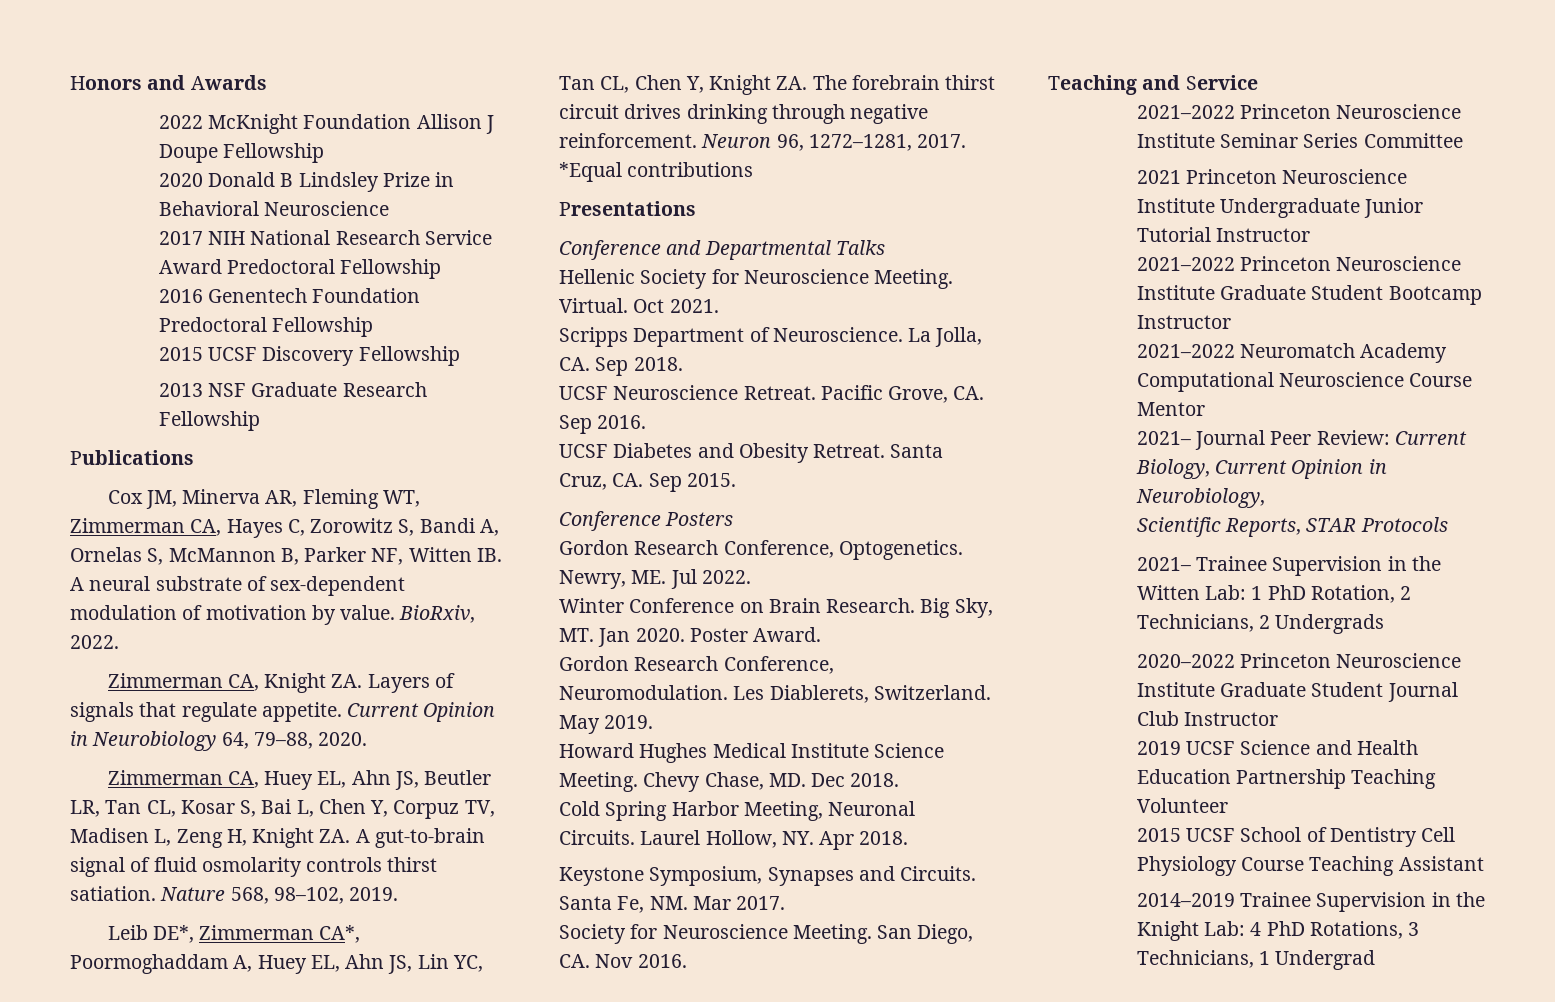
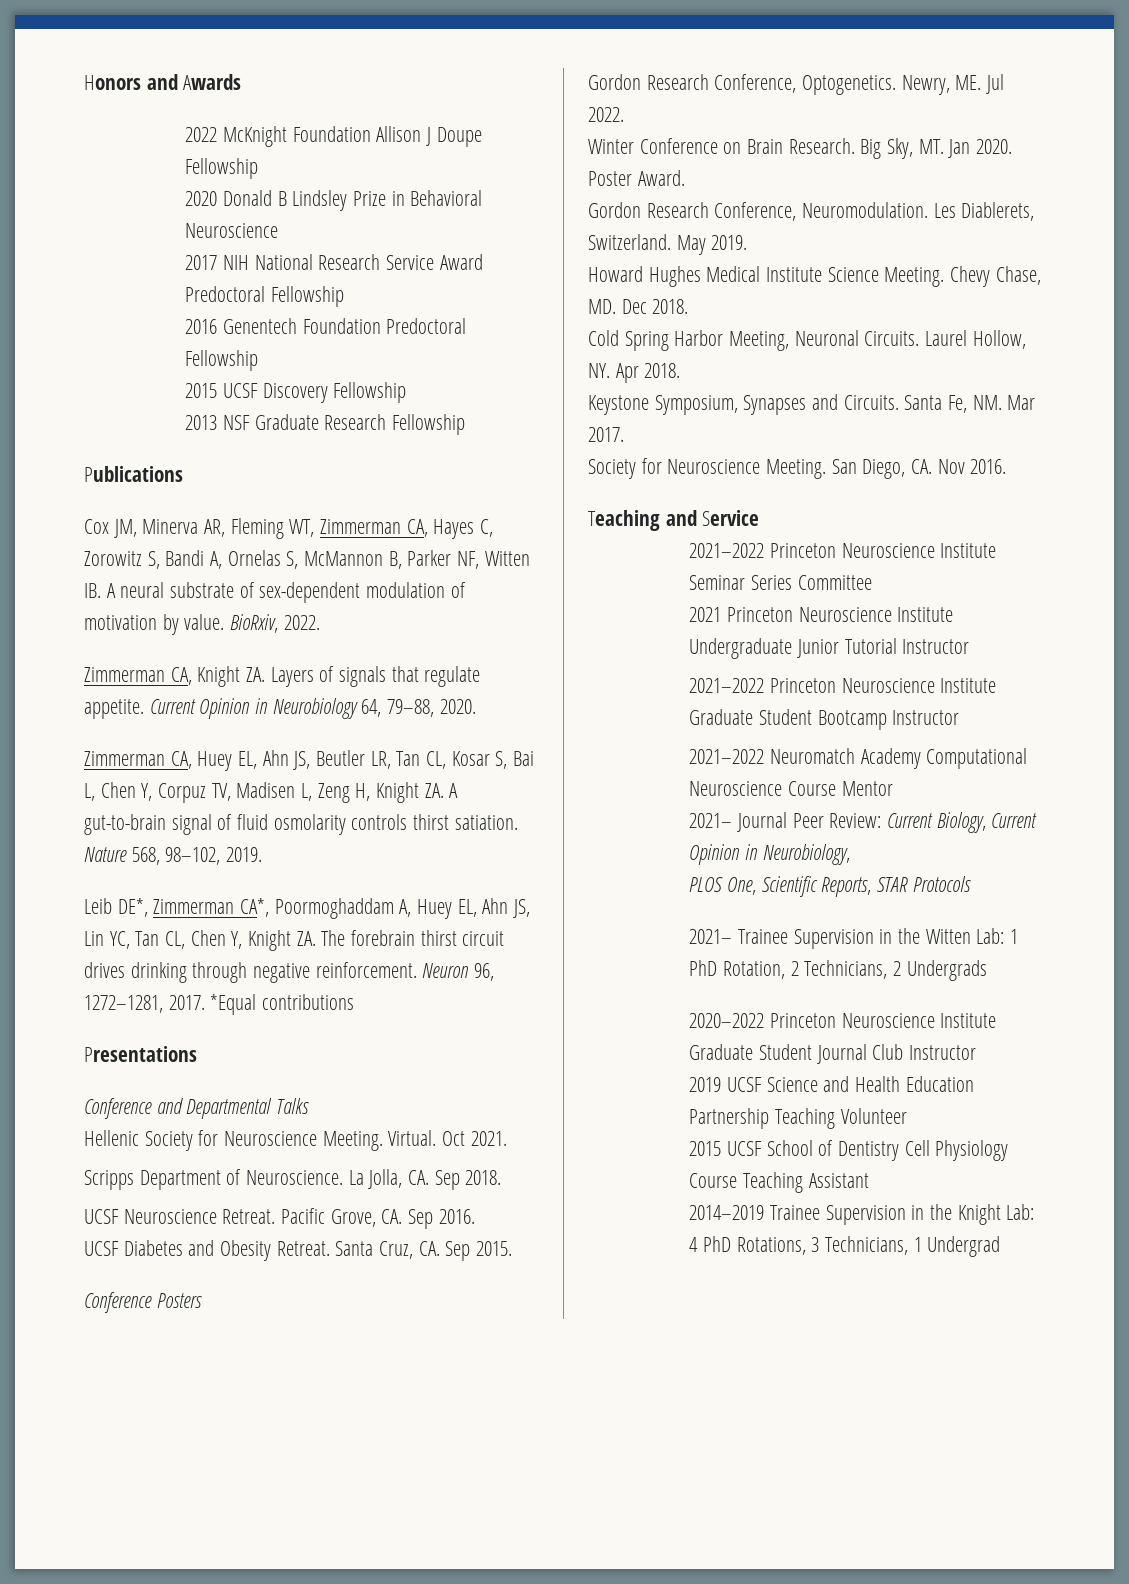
- Scientific Reports, STAR Protocols
+ PLOS One, Scientific Reports, STAR Protocols

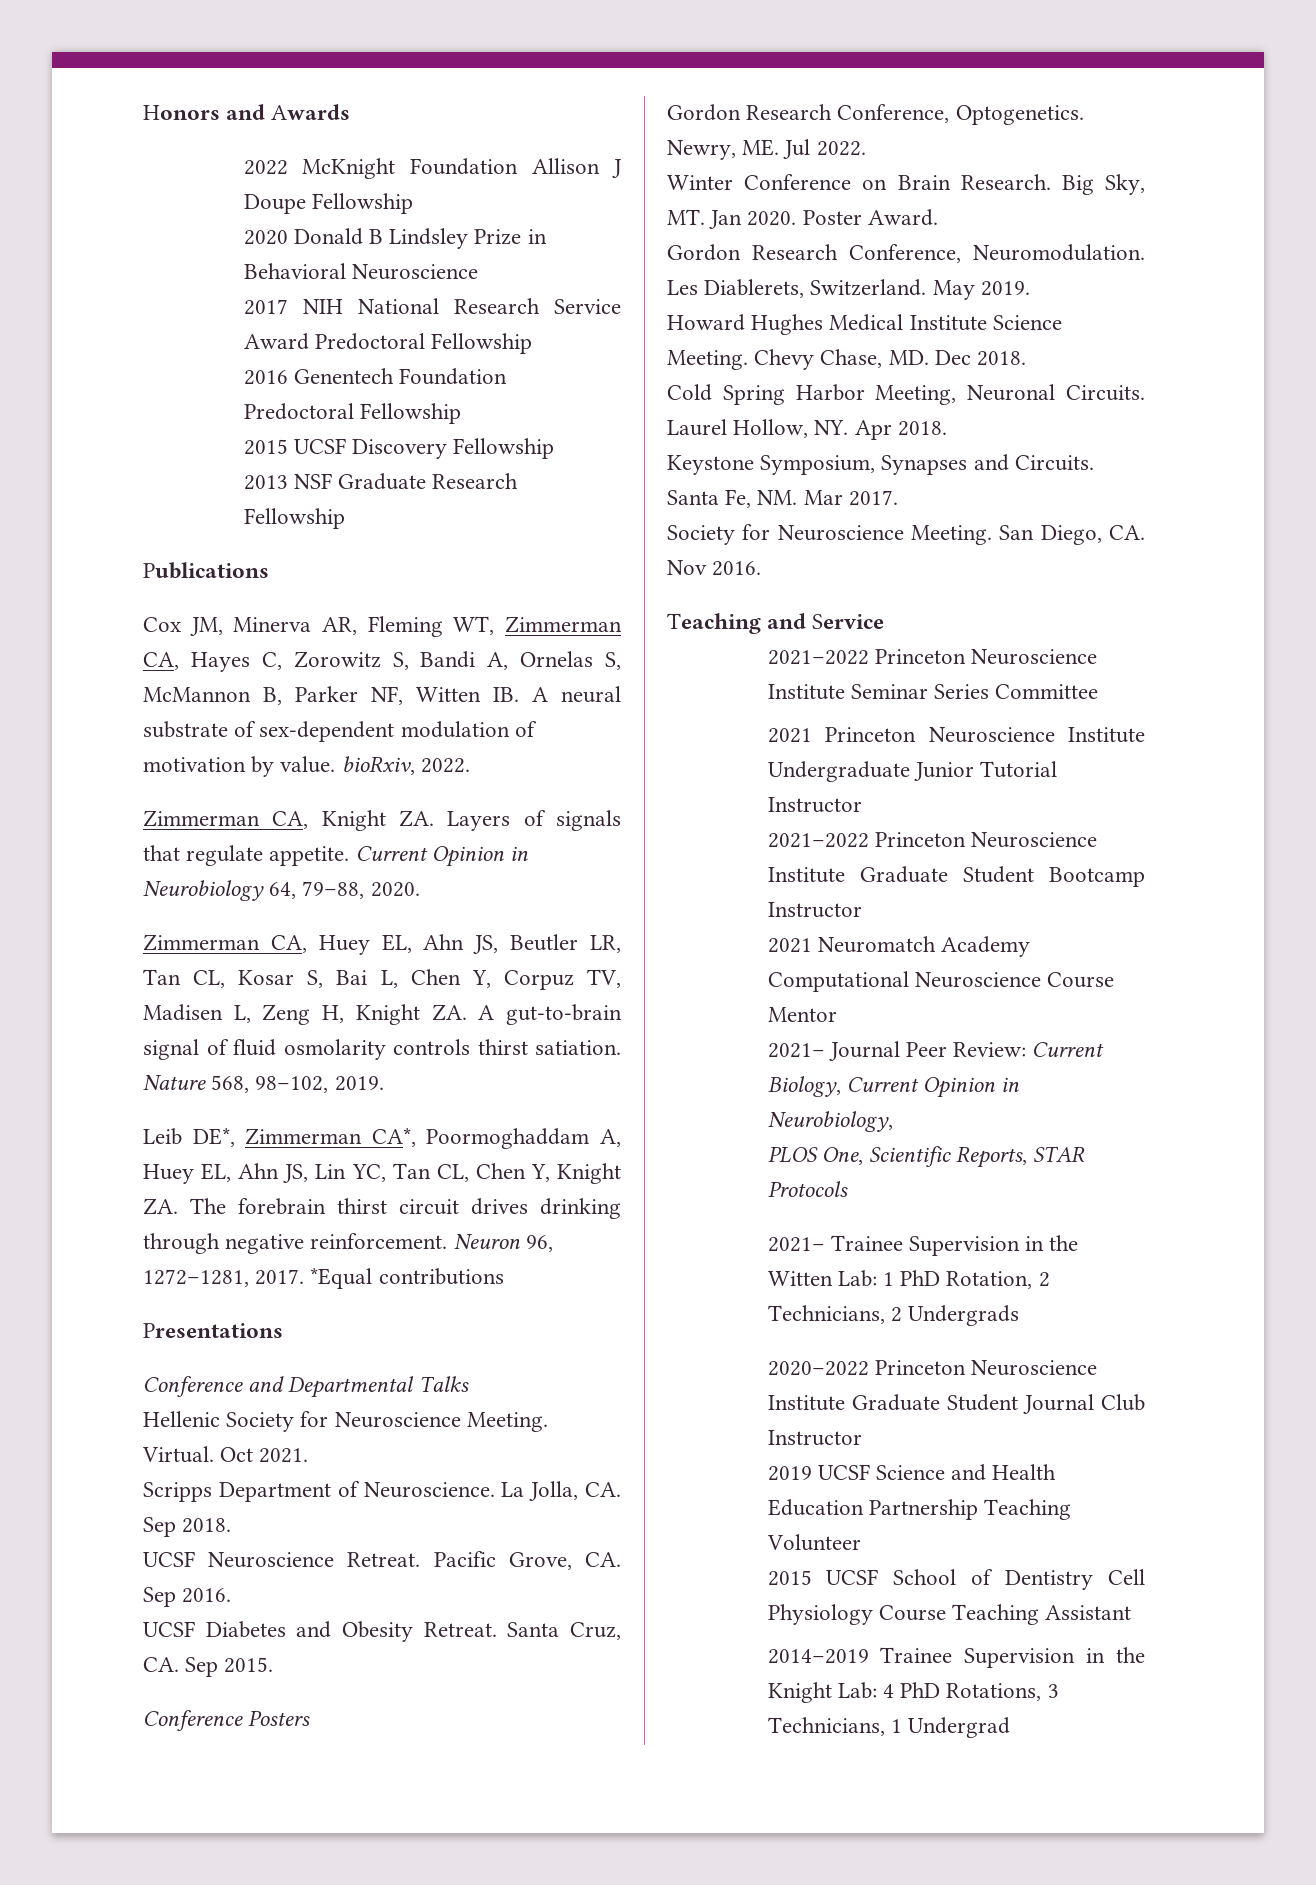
- Cox JM, Minerva AR, Fleming WT, Zimmerman CA, Hayes C, Zorowitz S, Bandi A, Ornelas S, McMannon B, Parker NF, Witten IB. A neural substrate of sex-dependent modulation of motivation by value. BioRxiv, 2022.
+ Cox JM, Minerva AR, Fleming WT, Zimmerman CA, Hayes C, Zorowitz S, Bandi A, Ornelas S, McMannon B, Parker NF, Witten IB. A neural substrate of sex-dependent modulation of motivation by value. bioRxiv, 2022.
- 2021–2022 Neuromatch Academy Computational Neuroscience Course Mentor
+ 2021 Neuromatch Academy Computational Neuroscience Course Mentor

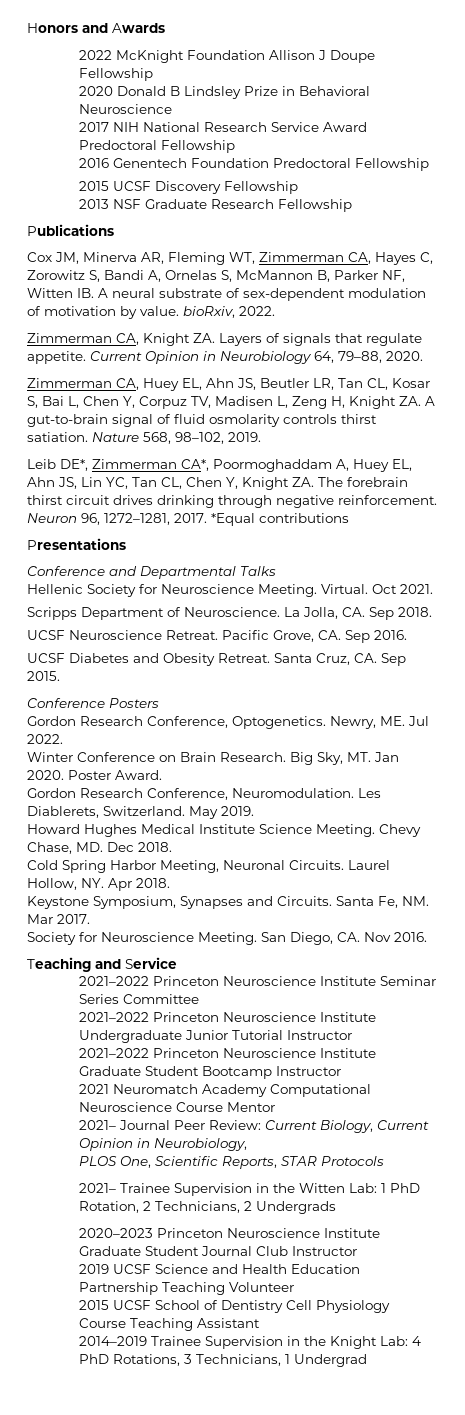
- 2021 Princeton Neuroscience Institute Undergraduate Junior Tutorial Instructor
+ 2021–2022 Princeton Neuroscience Institute Undergraduate Junior Tutorial Instructor
- 2020–2022 Princeton Neuroscience Institute Graduate Student Journal Club Instructor
+ 2020–2023 Princeton Neuroscience Institute Graduate Student Journal Club Instructor

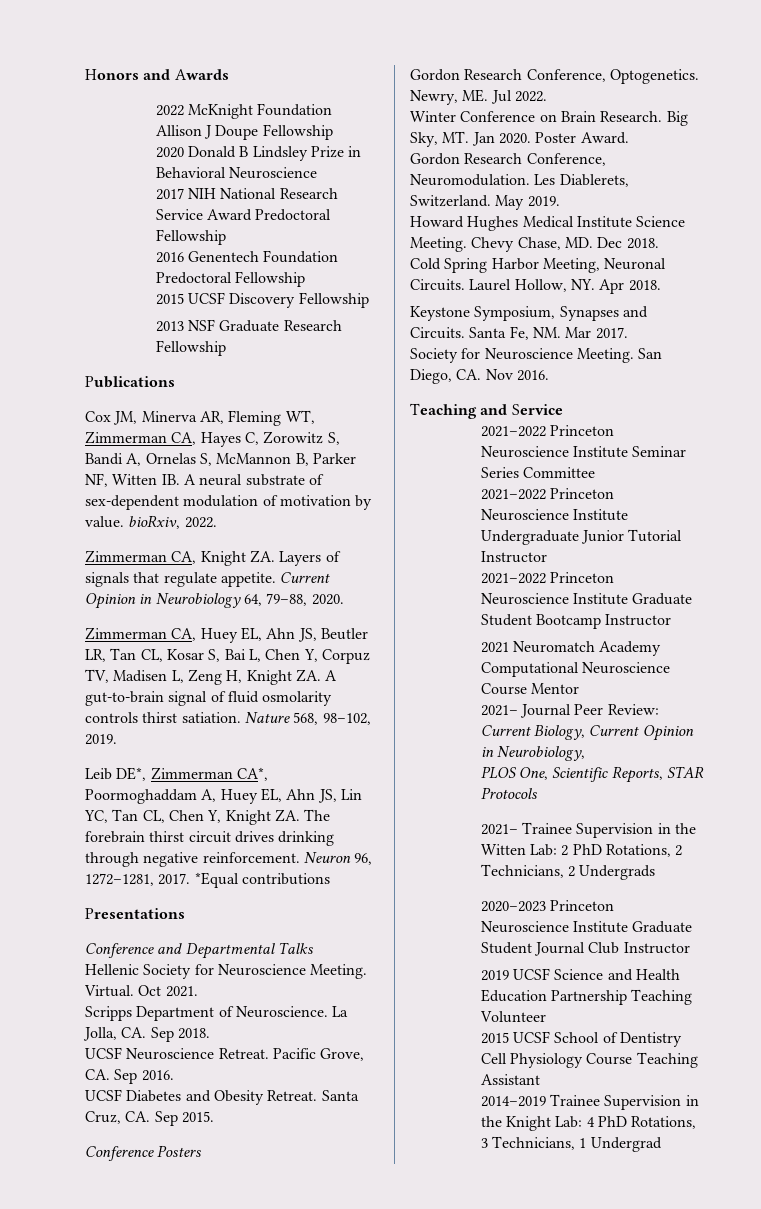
- 2021– Trainee Supervision in the Witten Lab: 1 PhD Rotation, 2 Technicians, 2 Undergrads
+ 2021– Trainee Supervision in the Witten Lab: 2 PhD Rotations, 2 Technicians, 2 Undergrads

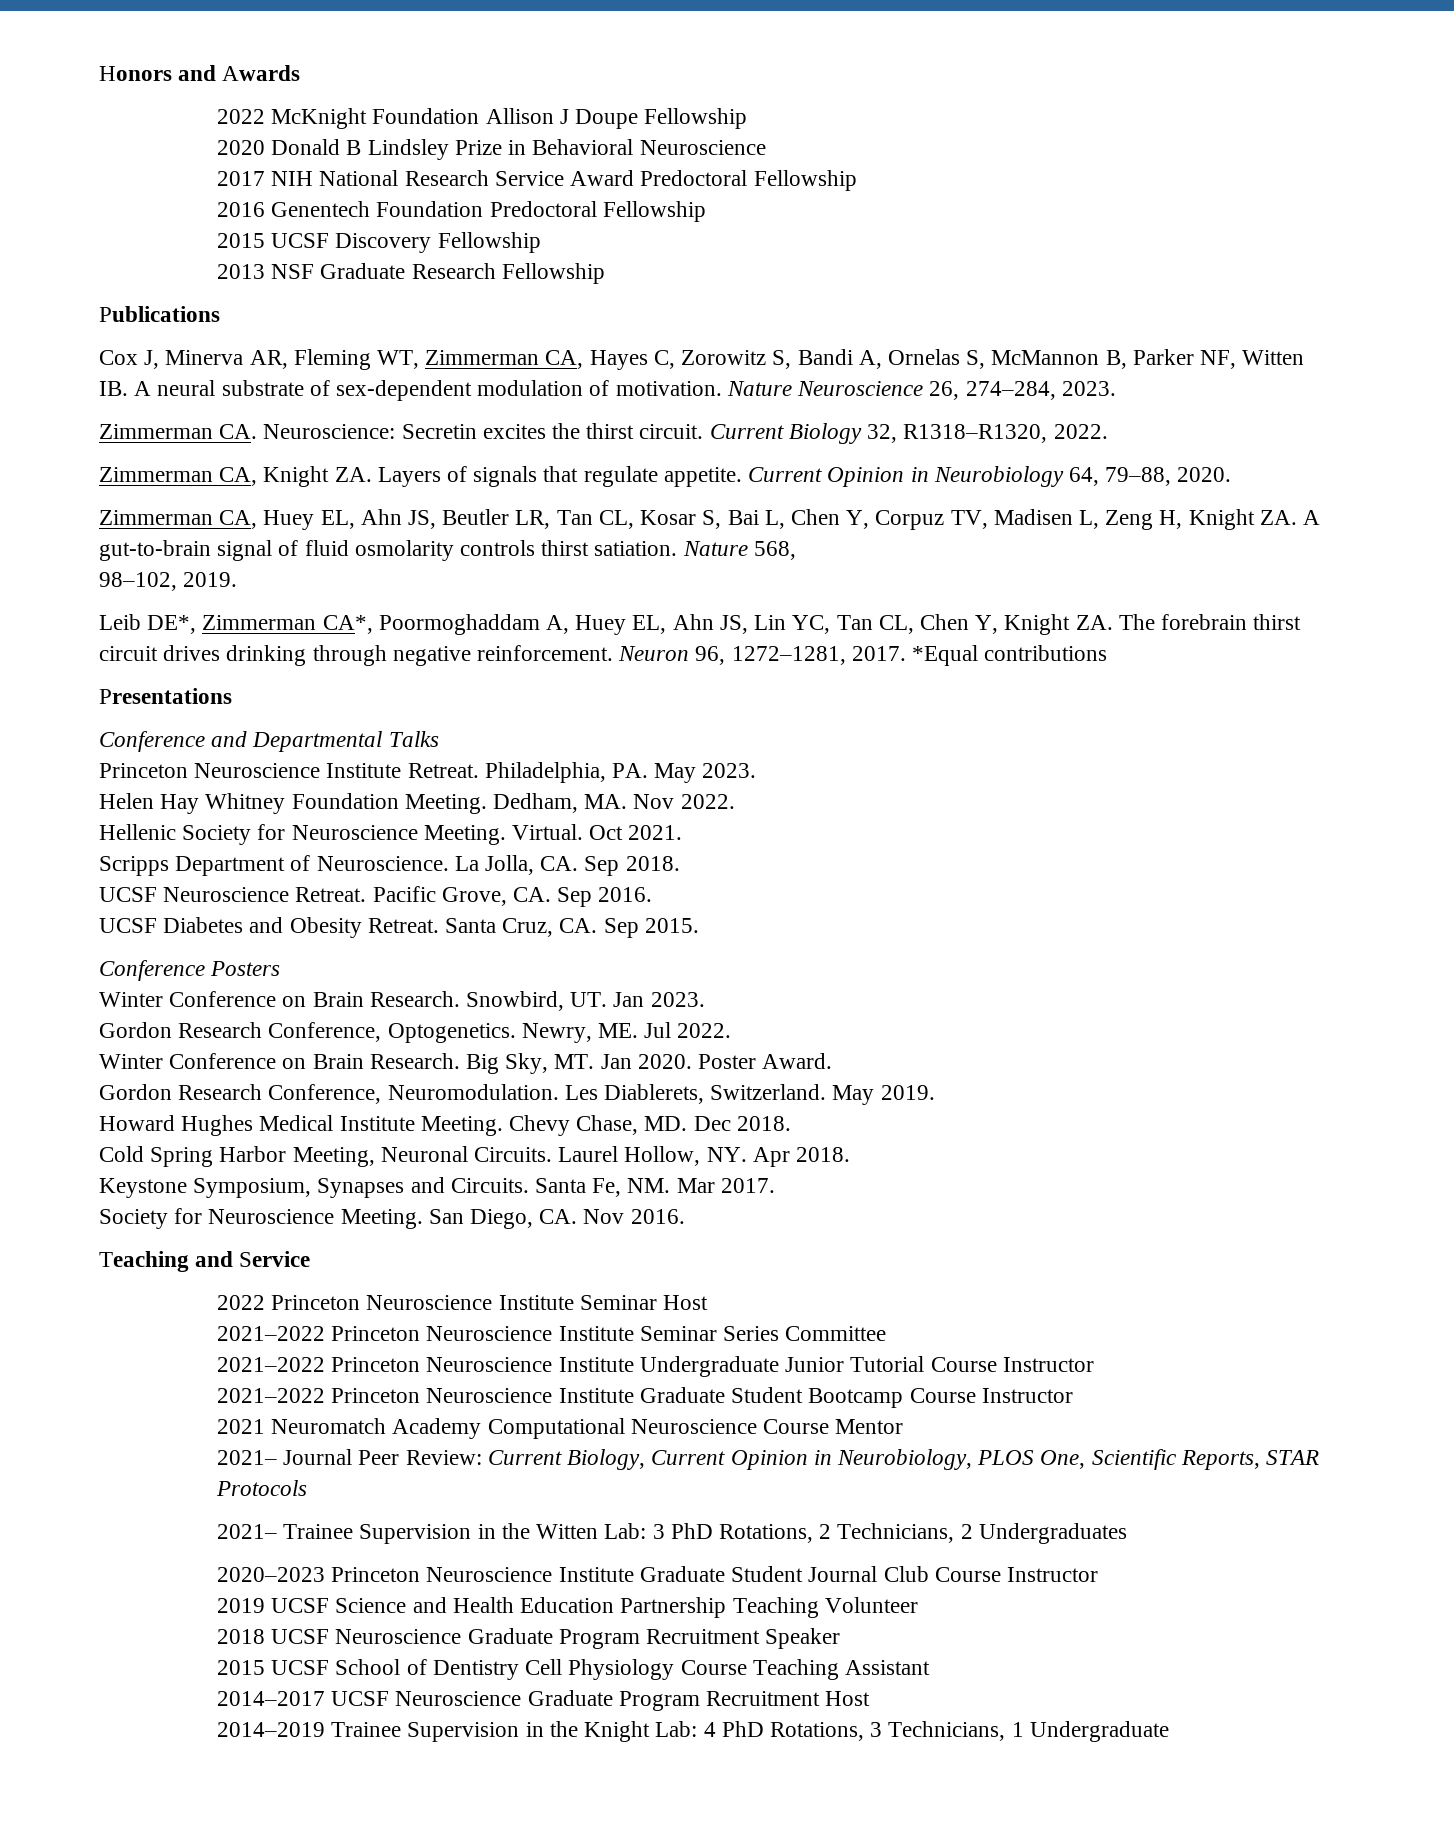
- Cox JM, Minerva AR, Fleming WT, Zimmerman CA, Hayes C, Zorowitz S, Bandi A, Ornelas S, McMannon B, Parker NF, Witten IB. A neural substrate of sex-dependent modulation of motivation by value. bioRxiv, 2022.
+ Cox J, Minerva AR, Fleming WT, Zimmerman CA, Hayes C, Zorowitz S, Bandi A, Ornelas S, McMannon B, Parker NF, Witten IB. A neural substrate of sex-dependent modulation of motivation. Nature Neuroscience 26, 274–284, 2023.
+ Zimmerman CA. Neuroscience: Secretin excites the thirst circuit. Current Biology 32, R1318–R1320, 2022.
- Nature 568, 98–102, 2019.
+ Nature 568,
+ 98–102, 2019.
+ Princeton Neuroscience Institute Retreat. Philadelphia, PA. May 2023.
+ Helen Hay Whitney Foundation Meeting. Dedham, MA. Nov 2022.
+ Winter Conference on Brain Research. Snowbird, UT. Jan 2023.
- Howard Hughes Medical Institute Science Meeting.
+ Howard Hughes Medical Institute Meeting.
+ 2022 Princeton Neuroscience Institute Seminar Host
- 2021–2022 Princeton Neuroscience Institute Undergraduate Junior Tutorial Instructor
+ 2021–2022 Princeton Neuroscience Institute Undergraduate Junior Tutorial Course Instructor
- 2021–2022 Princeton Neuroscience Institute Graduate Student Bootcamp Instructor
+ 2021–2022 Princeton Neuroscience Institute Graduate Student Bootcamp Course Instructor
- 2021– Journal Peer Review: Current Biology, Current Opinion in Neurobiology,
- PLOS One, Scientific Reports, STAR Protocols
+ 2021– Journal Peer Review: Current Biology, Current Opinion in Neurobiology, PLOS One, Scientific Reports, STAR Protocols
- 2021– Trainee Supervision in the Witten Lab: 2 PhD Rotations, 2 Technicians, 2 Undergrads
+ 2021– Trainee Supervision in the Witten Lab: 3 PhD Rotations, 2 Technicians, 2 Undergraduates
- 2020–2023 Princeton Neuroscience Institute Graduate Student Journal Club Instructor
+ 2020–2023 Princeton Neuroscience Institute Graduate Student Journal Club Course Instructor
+ 2018 UCSF Neuroscience Graduate Program Recruitment Speaker
+ 2014–2017 UCSF Neuroscience Graduate Program Recruitment Host
- 2014–2019 Trainee Supervision in the Knight Lab: 4 PhD Rotations, 3 Technicians, 1 Undergrad
+ 2014–2019 Trainee Supervision in the Knight Lab: 4 PhD Rotations, 3 Technicians, 1 Undergraduate

